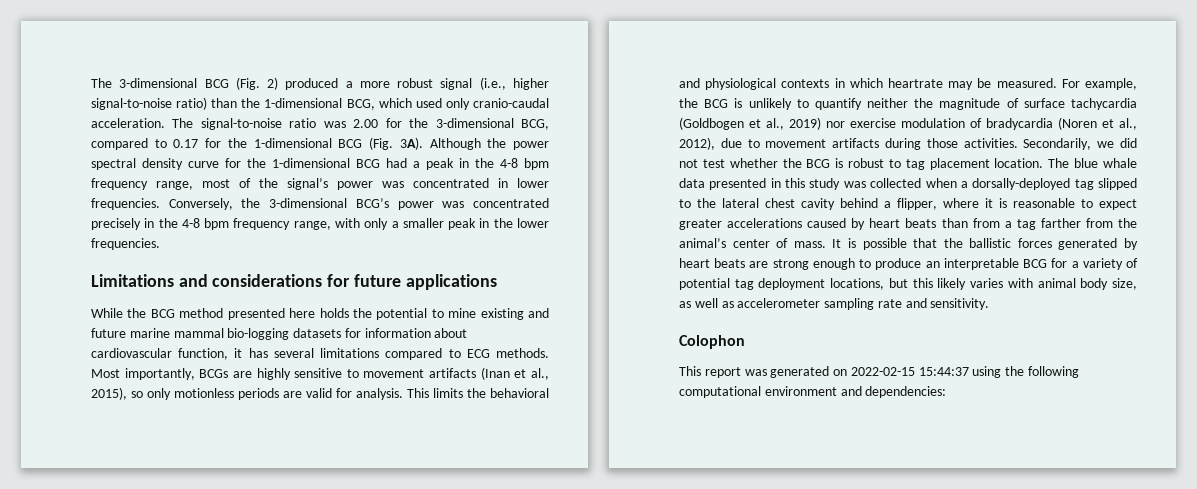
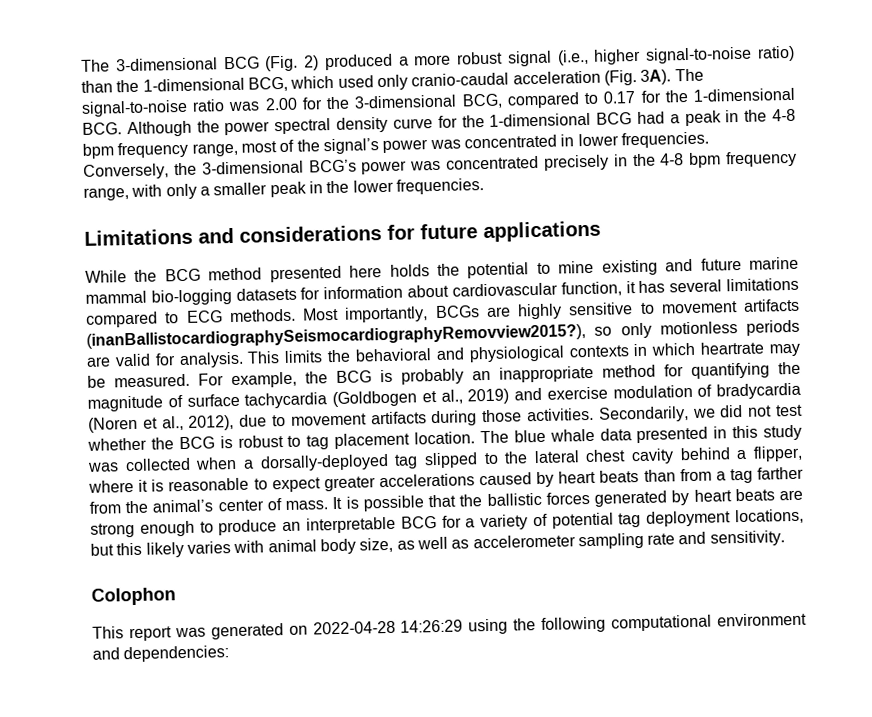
- The 3-dimensional BCG (Fig. 2) produced a more robust signal (i.e., higher signal-to-noise ratio) than the 1-dimensional BCG, which used only cranio-caudal acceleration.
+ The 3-dimensional BCG (Fig. 2) produced a more robust signal (i.e., higher signal-to-noise ratio) than the 1-dimensional BCG, which used only cranio-caudal acceleration (Fig. 3A).
- The signal-to-noise ratio was 2.00 for the 3-dimensional BCG, compared to 0.17 for the 1-dimensional BCG (Fig. 3A). Although the power spectral density curve for the 1-dimensional BCG had a peak in the 4-8 bpm frequency range, most of the signal’s power was concentrated in lower frequencies.
+ The signal-to-noise ratio was 2.00 for the 3-dimensional BCG, compared to 0.17 for the 1-dimensional BCG. Although the power spectral density curve for the 1-dimensional BCG had a peak in the 4-8 bpm frequency range, most of the signal’s power was concentrated in lower frequencies.
- Most importantly, BCGs are highly sensitive to movement artifacts (Inan et al., 2015), so only motionless periods are valid for analysis.
+ Most importantly, BCGs are highly sensitive to movement artifacts (inanBallistocardiographySeismocardiographyRemovview2015?), so only motionless periods are valid for analysis.
- For example, the BCG is unlikely to quantify neither the magnitude of surface tachycardia (Goldbogen et al., 2019) nor exercise modulation of bradycardia (Noren et al., 2012), due to movement artifacts during those activities.
+ For example, the BCG is probably an inappropriate method for quantifying the magnitude of surface tachycardia (Goldbogen et al., 2019) and exercise modulation of bradycardia (Noren et al., 2012), due to movement artifacts during those activities.
- This report was generated on 2022-02-15 15:44:37 using the following computational environment and dependencies:
+ This report was generated on 2022-04-28 14:26:29 using the following computational environment and dependencies:

